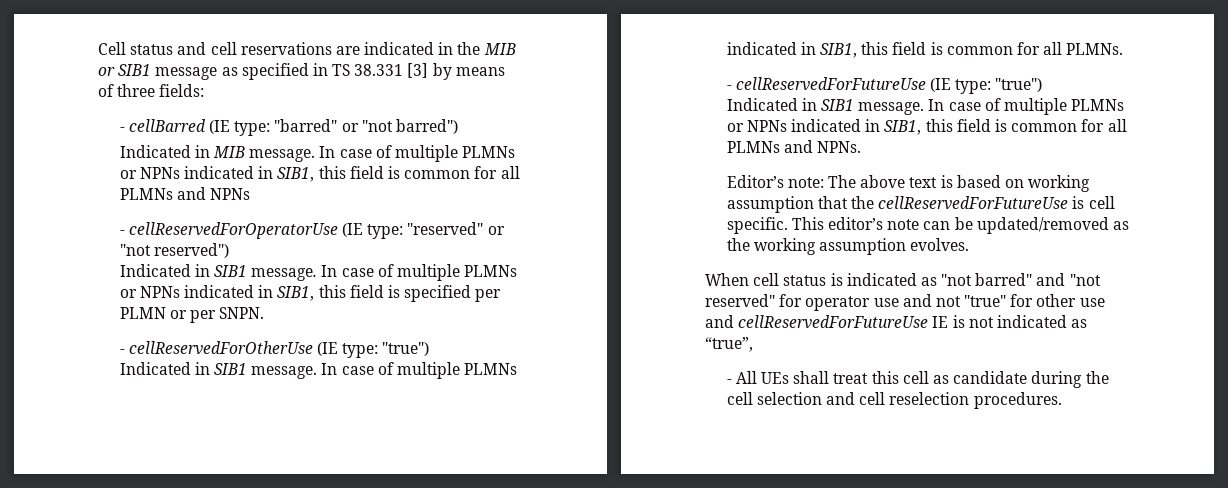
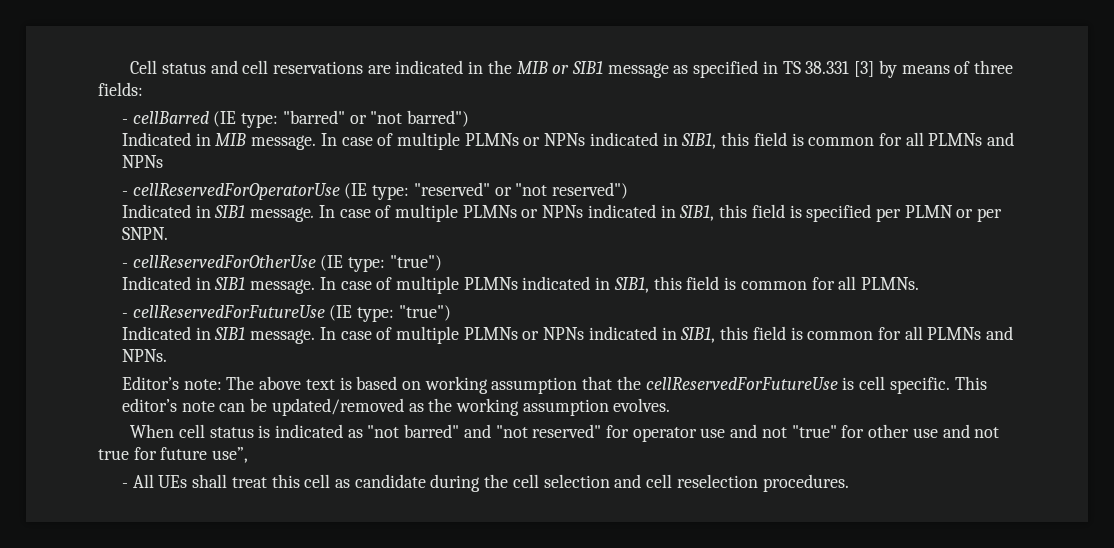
- When cell status is indicated as "not barred" and "not reserved" for operator use and not "true" for other use and cellReservedForFutureUse IE is not indicated as “true”,
+ When cell status is indicated as "not barred" and "not reserved" for operator use and not "true" for other use and not true for future use”,

